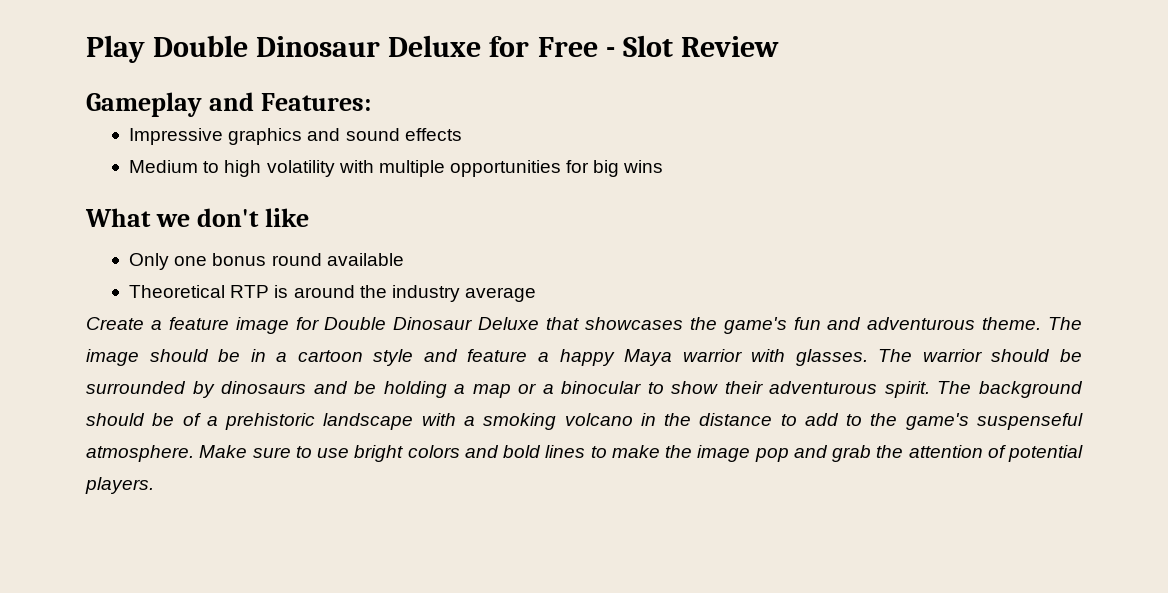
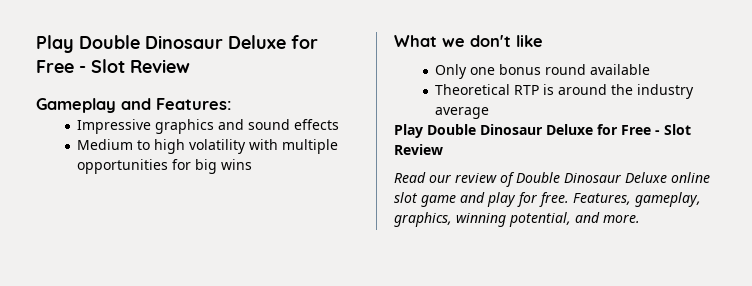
  Theoretical RTP is around the industry average
- Create a feature image for Double Dinosaur Deluxe that showcases the game's fun and adventurous theme. The image should be in a cartoon style and feature a happy Maya warrior with glasses. The warrior should be surrounded by dinosaurs and be holding a map or a binocular to show their adventurous spirit. The background should be of a prehistoric landscape with a smoking volcano in the distance to add to the game's suspenseful atmosphere. Make sure to use bright colors and bold lines to make the image pop and grab the attention of potential players.
+ Play Double Dinosaur Deluxe for Free - Slot Review
+ Read our review of Double Dinosaur Deluxe online slot game and play for free. Features, gameplay, graphics, winning potential, and more.

